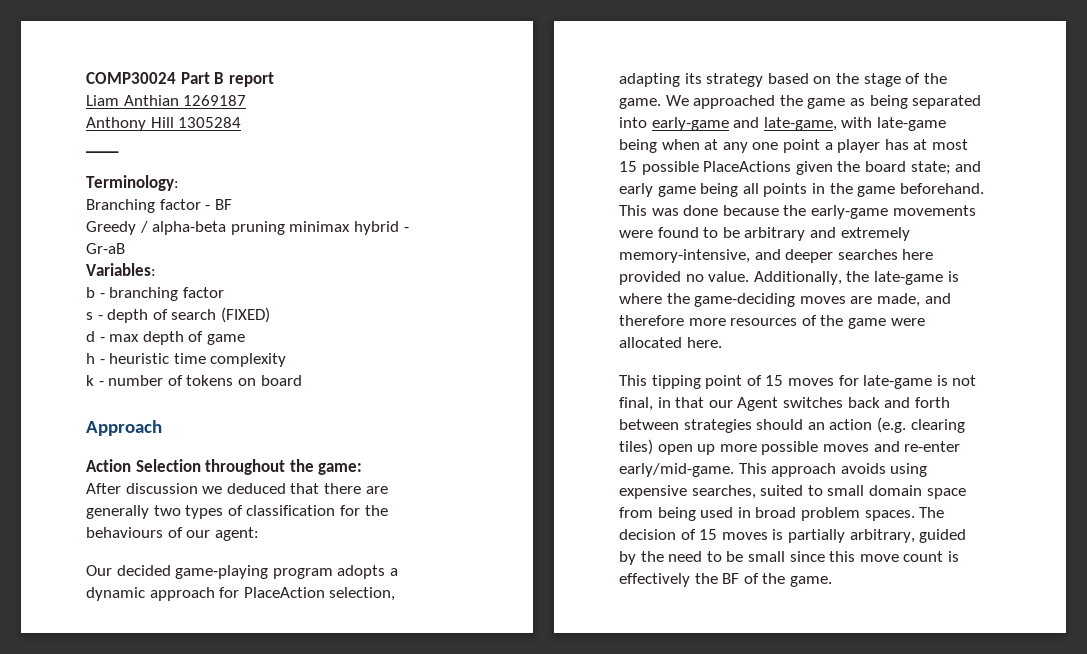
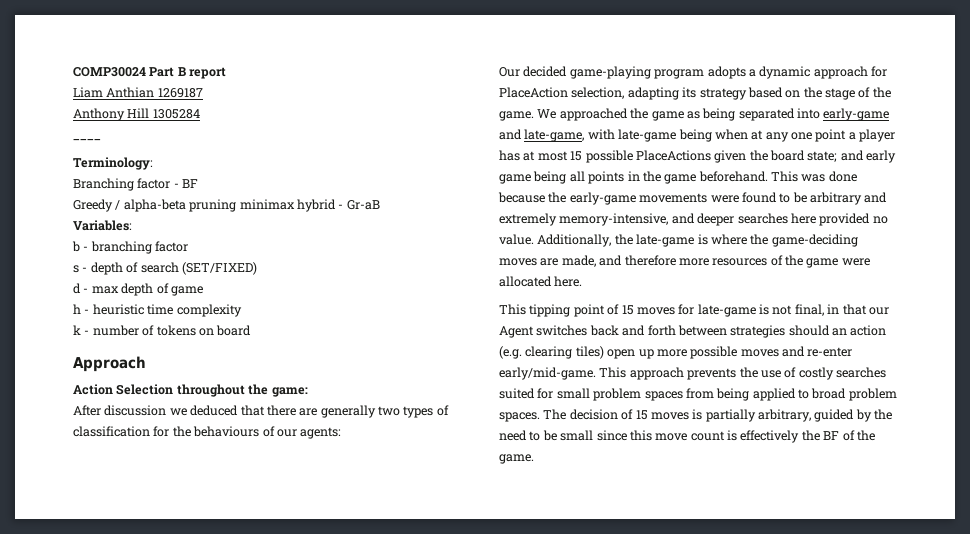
- s - depth of search (FIXED)
+ s - depth of search (SET/FIXED)
- After discussion we deduced that there are generally two types of classification for the behaviours of our agent:
+ After discussion we deduced that there are generally two types of classification for the behaviours of our agents:
- This approach avoids using expensive searches, suited to small domain space from being used in broad problem spaces.
+ This approach prevents the use of costly searches suited for small problem spaces from being applied to broad problem spaces.

